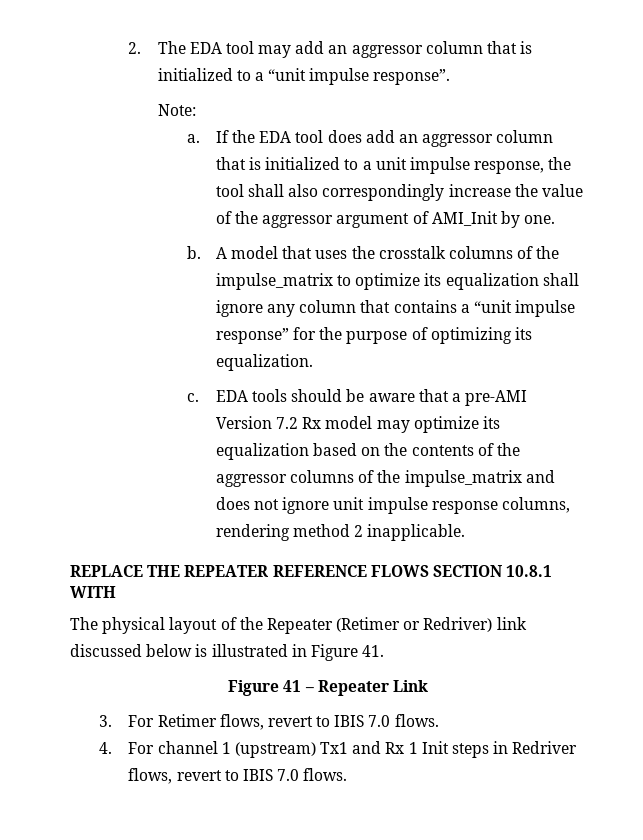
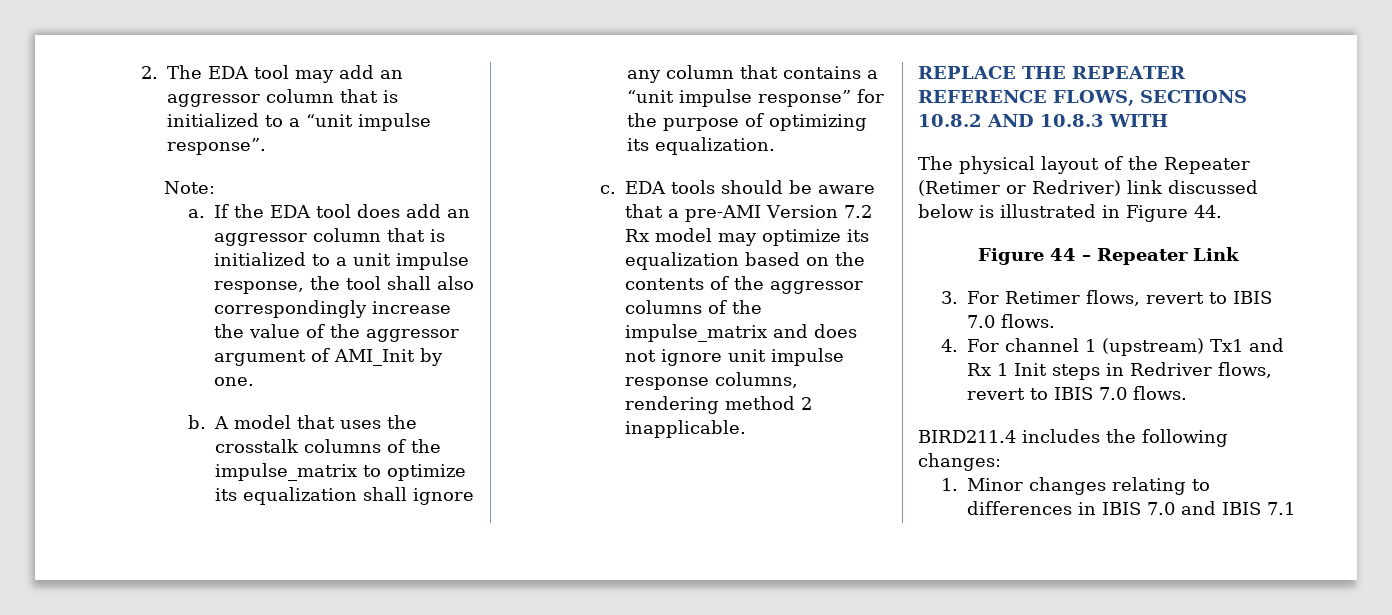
- REPLACE THE REPEATER REFERENCE FLOWS SECTION 10.8.1 WITH
+ REPLACE THE REPEATER REFERENCE FLOWS, SECTIONS 10.8.2 AND 10.8.3 WITH
- The physical layout of the Repeater (Retimer or Redriver) link discussed below is illustrated in Figure 41.
- Figure 41 – Repeater Link
+ The physical layout of the Repeater (Retimer or Redriver) link discussed below is illustrated in Figure 44.
+ Figure 44 – Repeater Link
+ BIRD211.4 includes the following changes:
+ 1. Minor changes relating to differences in IBIS 7.0 and IBIS 7.1

